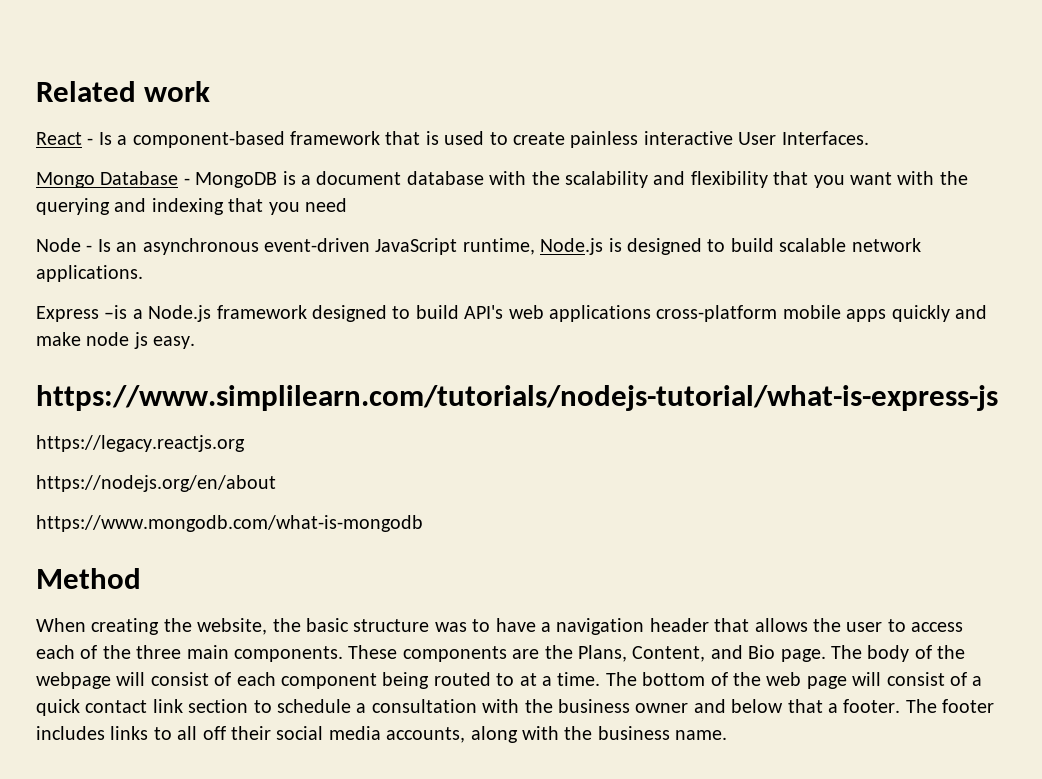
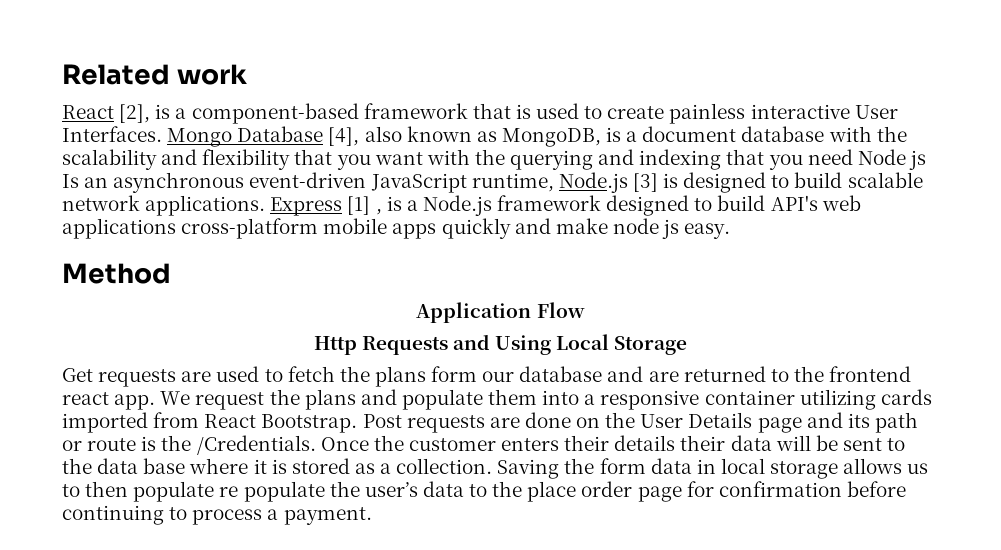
- React - Is a component-based framework that is used to create painless interactive User Interfaces.
- Mongo Database - MongoDB is a document database with the scalability and flexibility that you want with the querying and indexing that you need
- Node - Is an asynchronous event-driven JavaScript runtime, Node.js is designed to build scalable network applications.
- Express –is a Node.js framework designed to build API's web applications cross-platform mobile apps quickly and make node js easy.
+ React [2], is a component-based framework that is used to create painless interactive User Interfaces. Mongo Database [4], also known as MongoDB, is a document database with the scalability and flexibility that you want with the querying and indexing that you need Node js Is an asynchronous event-driven JavaScript runtime, Node.js [3] is designed to build scalable network applications. Express [1] , is a Node.js framework designed to build API's web applications cross-platform mobile apps quickly and make node js easy.
- https://www.simplilearn.com/tutorials/nodejs-tutorial/what-is-express-js
- https://legacy.reactjs.org
- https://nodejs.org/en/about
- https://www.mongodb.com/what-is-mongodb
  Method
- When creating the website, the basic structure was to have a navigation header that allows the user to access each of the three main components. These components are the Plans, Content, and Bio page. The body of the webpage will consist of each component being routed to at a time. The bottom of the web page will consist of a quick contact link section to schedule a consultation with the business owner and below that a footer. The footer includes links to all off their social media accounts, along with the business name.
+ Application Flow
+ Http Requests and Using Local Storage
+ Get requests are used to fetch the plans form our database and are returned to the frontend react app. We request the plans and populate them into a responsive container utilizing cards imported from React Bootstrap. Post requests are done on the User Details page and its path or route is the /Credentials. Once the customer enters their details their data will be sent to the data base where it is stored as a collection. Saving the form data in local storage allows us to then populate re populate the user’s data to the place order page for confirmation before continuing to process a payment.

